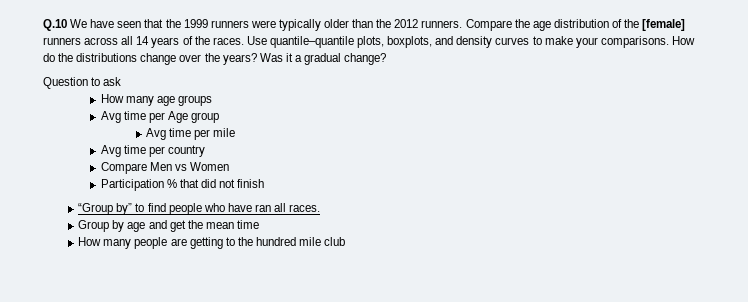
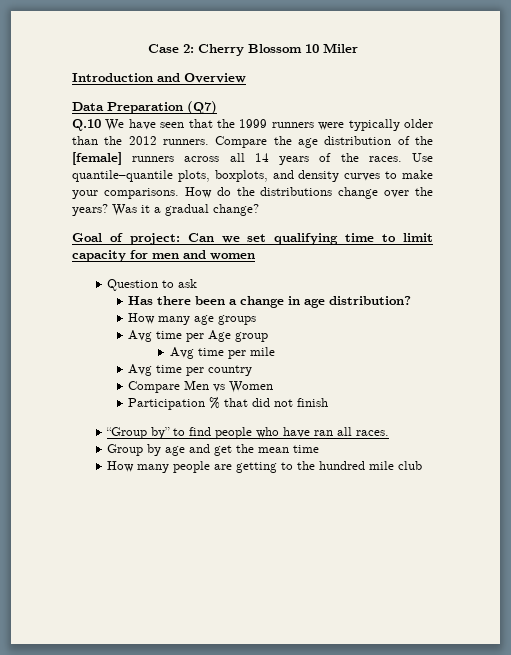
+ Case 2: Cherry Blossom 10 Miler
+ Introduction and Overview
+ Data Preparation (Q7)
+ Goal of project: Can we set qualifying time to limit capacity for men and women
  Question to ask
+ Has there been a change in age distribution?

